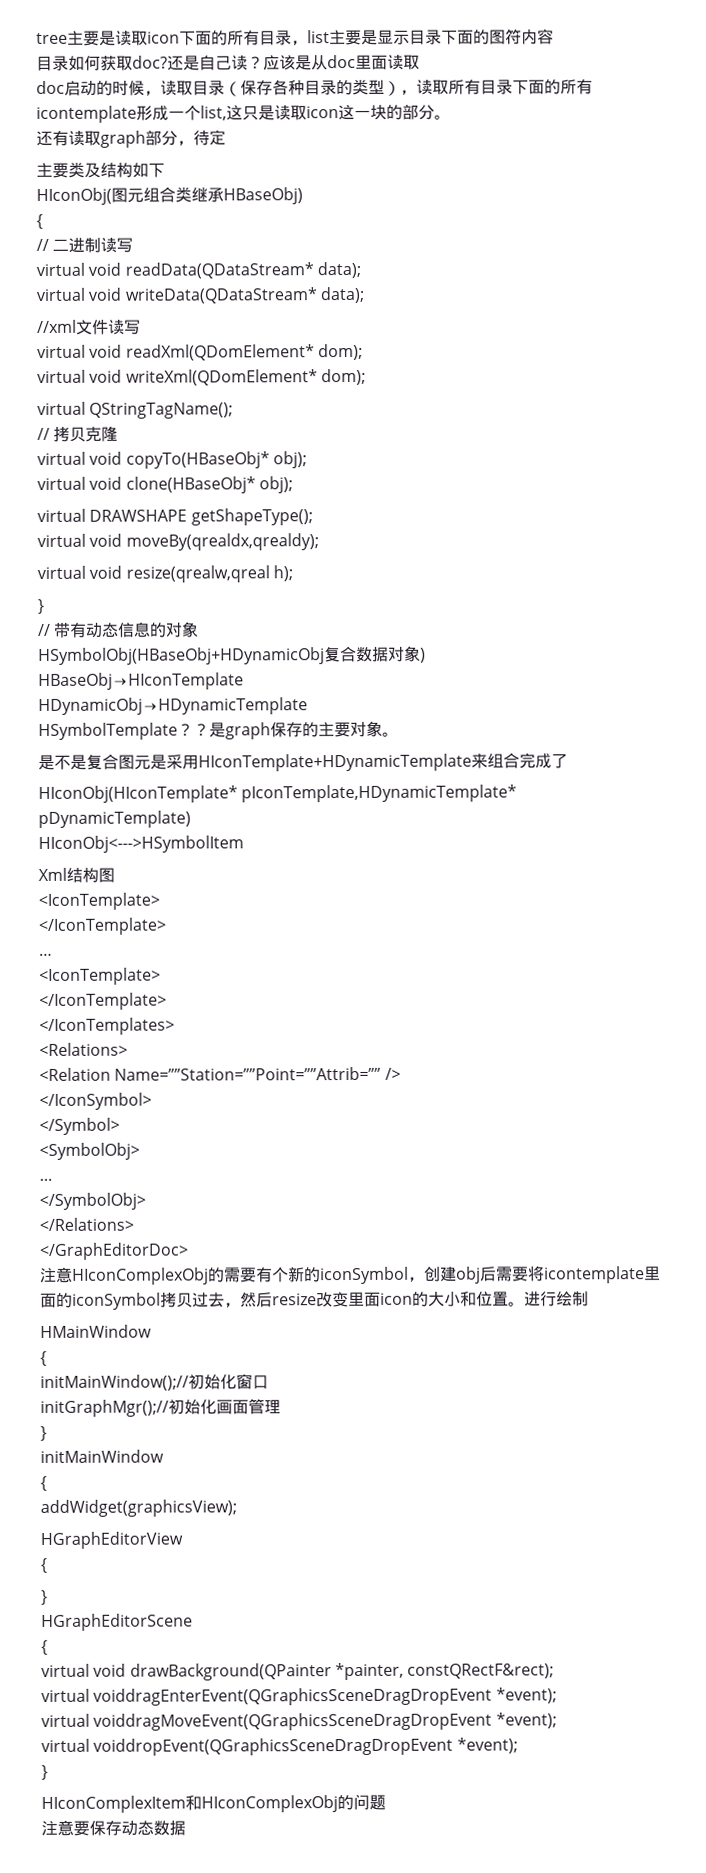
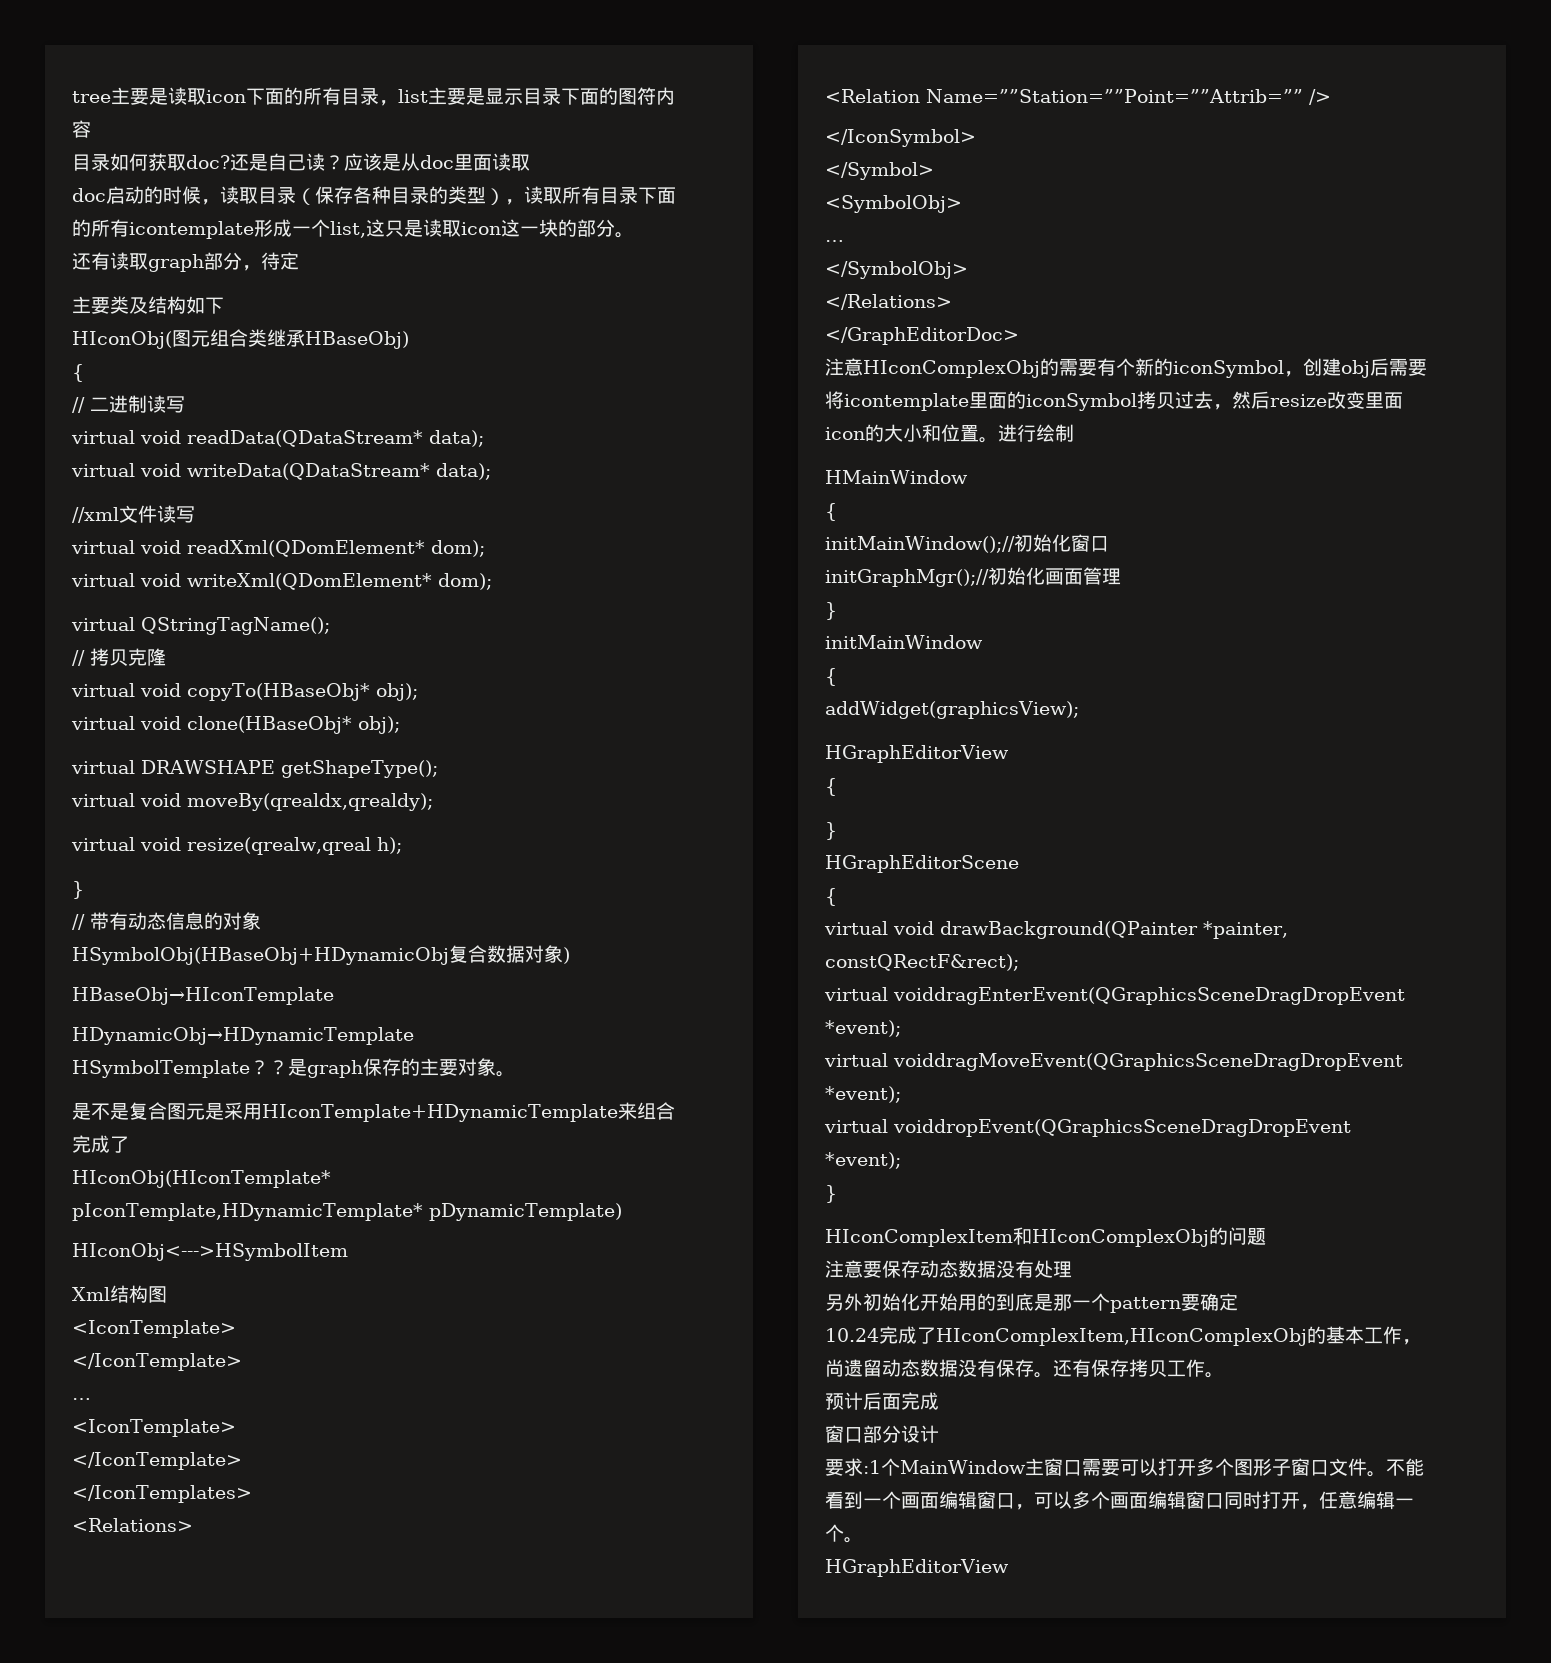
- 注意要保存动态数据
+ 注意要保存动态数据没有处理
+ 另外初始化开始用的到底是那一个pattern要确定
+ 10.24完成了HIconComplexItem,HIconComplexObj的基本工作，尚遗留动态数据没有保存。还有保存拷贝工作。
+ 预计后面完成
+ 窗口部分设计
+ 要求:1个MainWindow主窗口需要可以打开多个图形子窗口文件。不能看到一个画面编辑窗口，可以多个画面编辑窗口同时打开，任意编辑一个。
+ HGraphEditorView

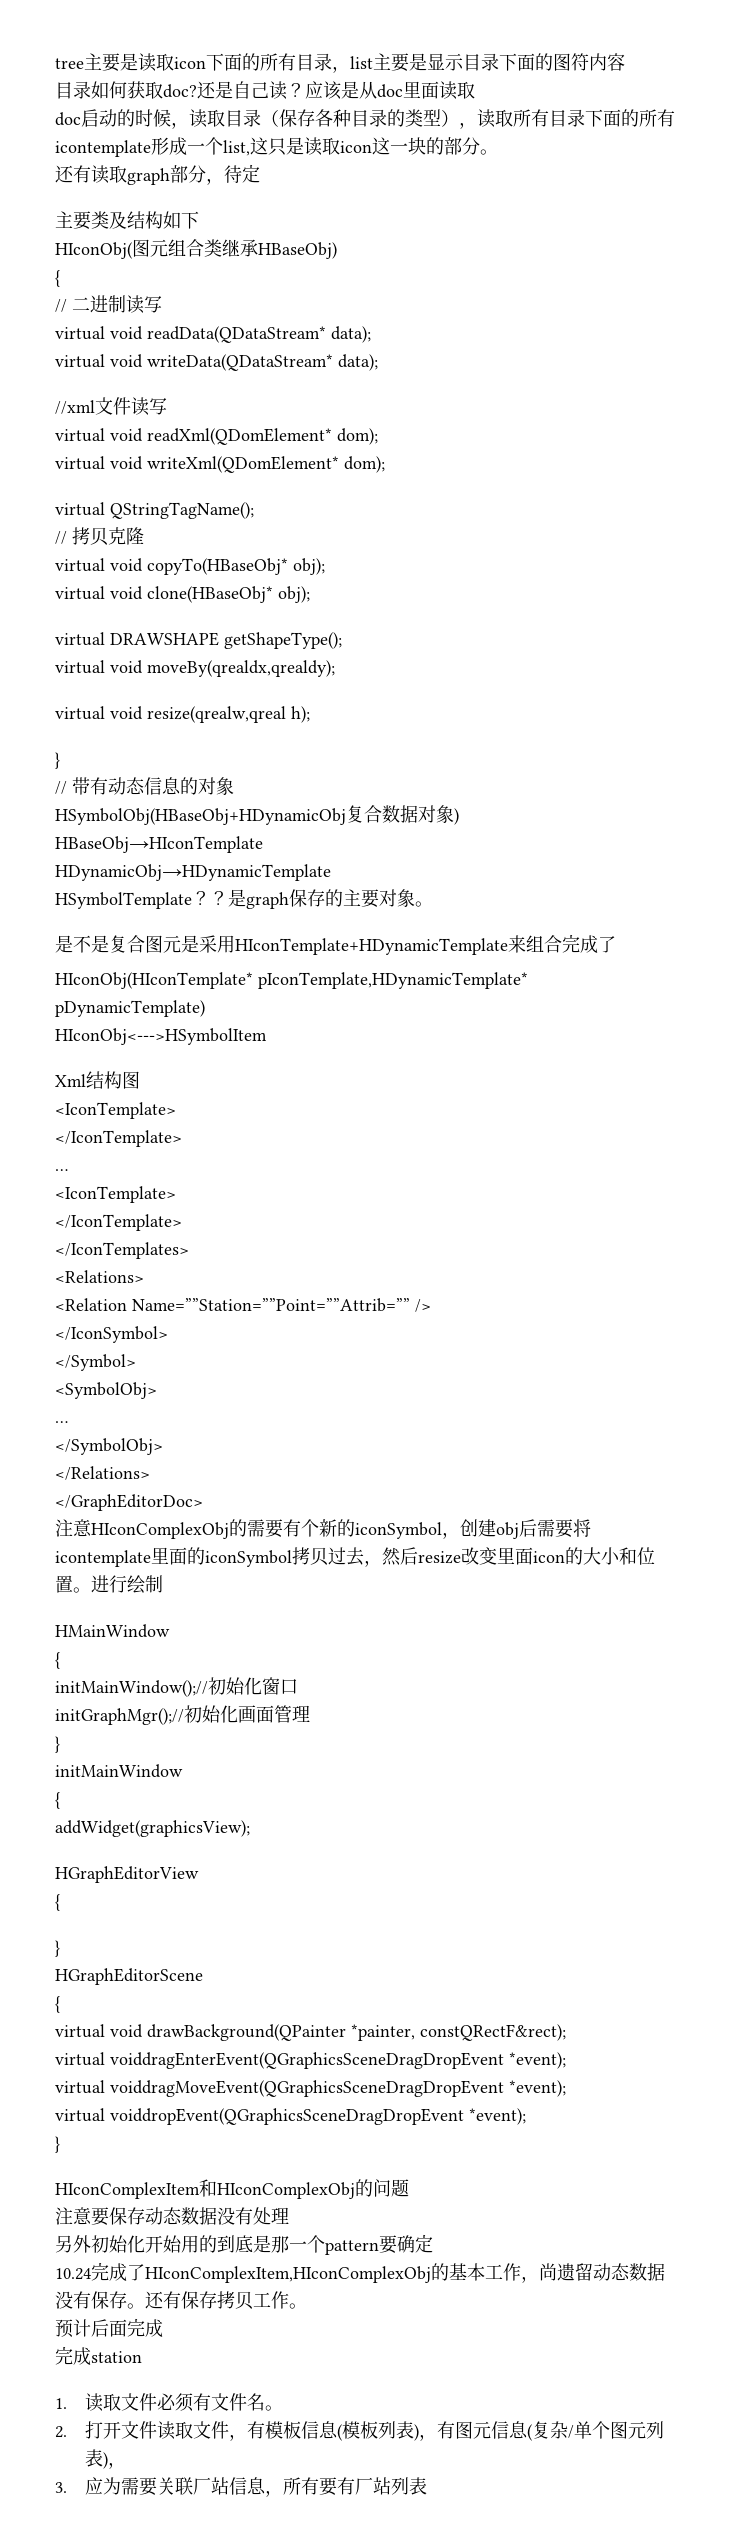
- 窗口部分设计
- 要求:1个MainWindow主窗口需要可以打开多个图形子窗口文件。不能看到一个画面编辑窗口，可以多个画面编辑窗口同时打开，任意编辑一个。
- HGraphEditorView
+ 完成station
+ 1.读取文件必须有文件名。
+ 2.打开文件读取文件，有模板信息(模板列表)，有图元信息(复杂/单个图元列表)，
+ 3.应为需要关联厂站信息，所有要有厂站列表

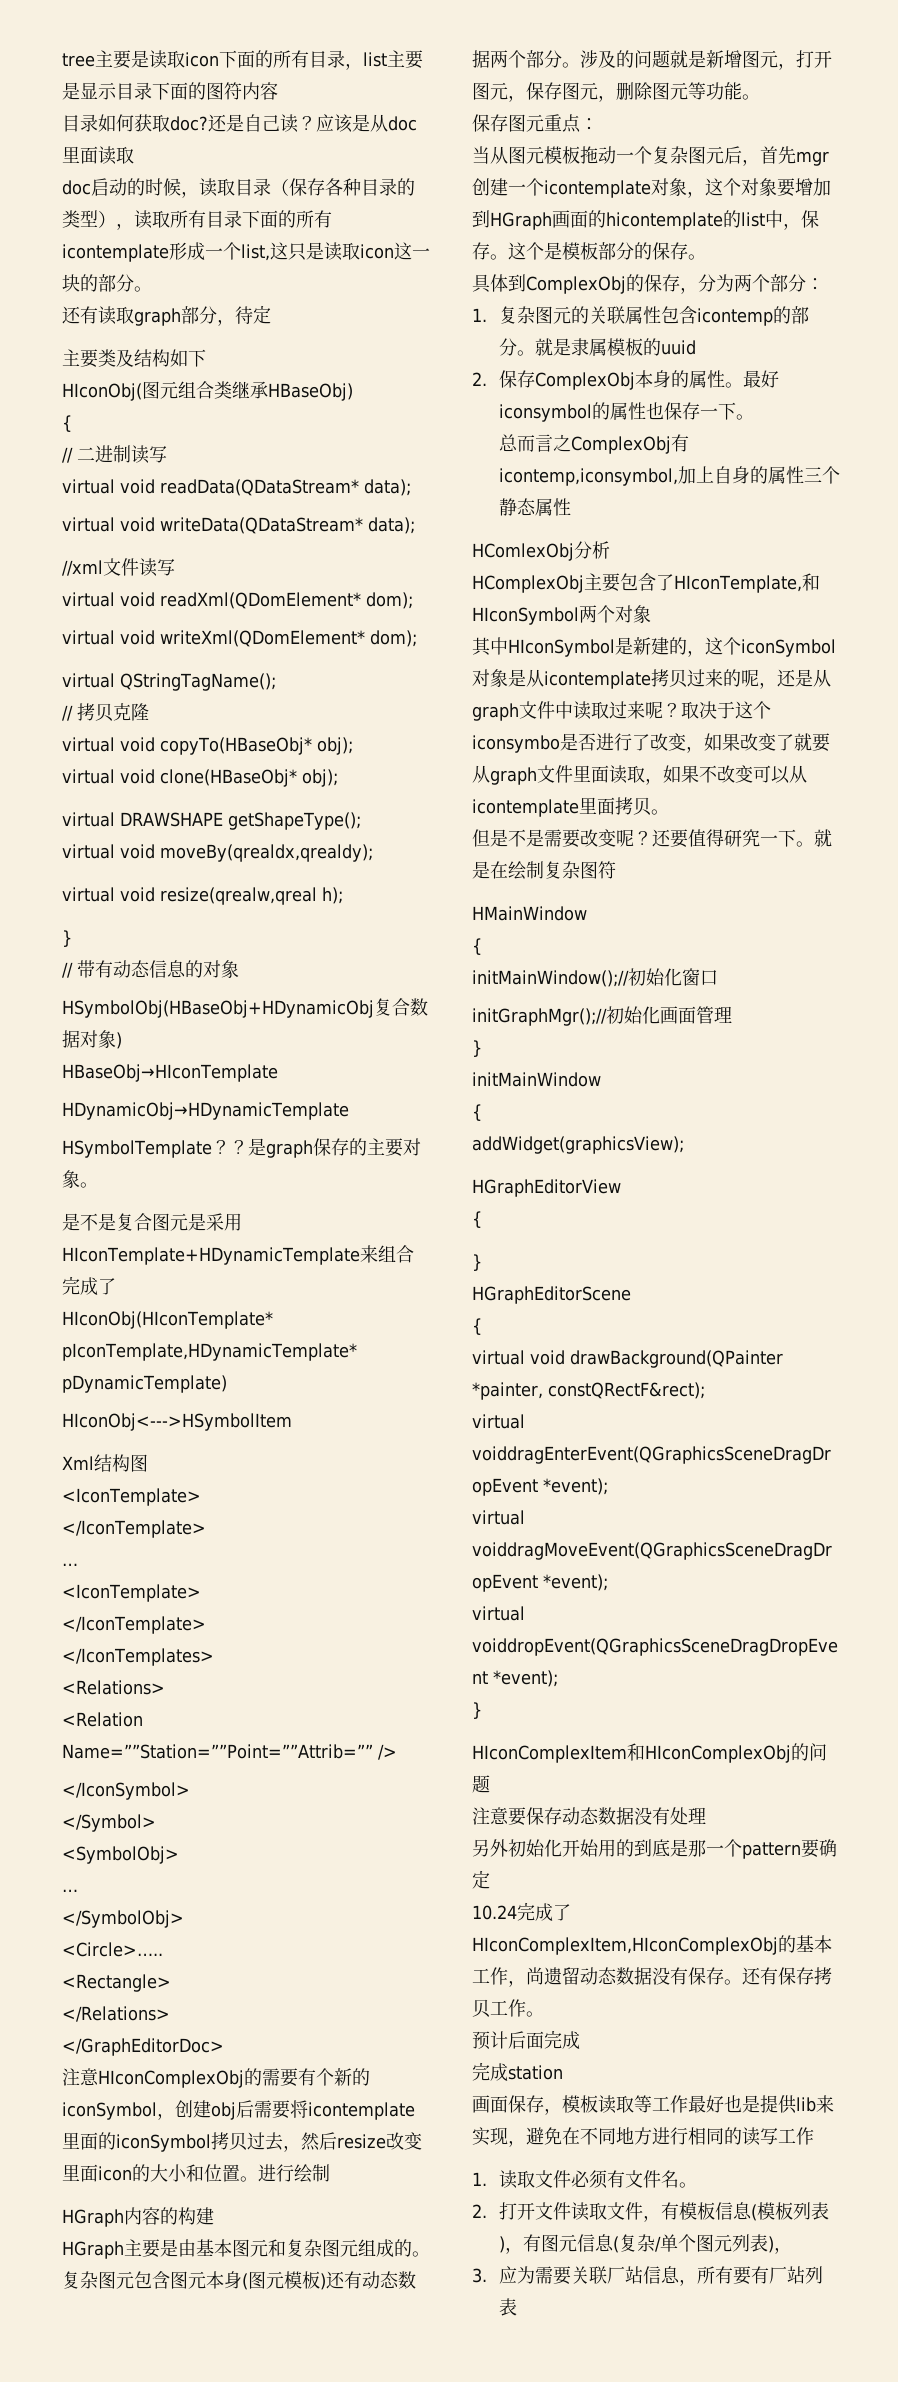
+ <Circle>…..
+ <Rectangle>
+ HGraph内容的构建
+ HGraph主要是由基本图元和复杂图元组成的。复杂图元包含图元本身(图元模板)还有动态数据两个部分。涉及的问题就是新增图元，打开图元，保存图元，删除图元等功能。
+ 保存图元重点：
+ 当从图元模板拖动一个复杂图元后，首先mgr创建一个icontemplate对象，这个对象要增加到HGraph画面的hicontemplate的list中，保存。这个是模板部分的保存。
+ 具体到ComplexObj的保存，分为两个部分：
+ 1.复杂图元的关联属性包含icontemp的部分。就是隶属模板的uuid
+ 2.保存ComplexObj本身的属性。最好iconsymbol的属性也保存一下。
+ 总而言之ComplexObj有icontemp,iconsymbol,加上自身的属性三个静态属性
+ HComlexObj分析
+ HComplexObj主要包含了HIconTemplate,和HIconSymbol两个对象
+ 其中HIconSymbol是新建的，这个iconSymbol对象是从icontemplate拷贝过来的呢，还是从graph文件中读取过来呢？取决于这个iconsymbo是否进行了改变，如果改变了就要从graph文件里面读取，如果不改变可以从icontemplate里面拷贝。
+ 但是不是需要改变呢？还要值得研究一下。就是在绘制复杂图符
+ 画面保存，模板读取等工作最好也是提供lib来实现，避免在不同地方进行相同的读写工作

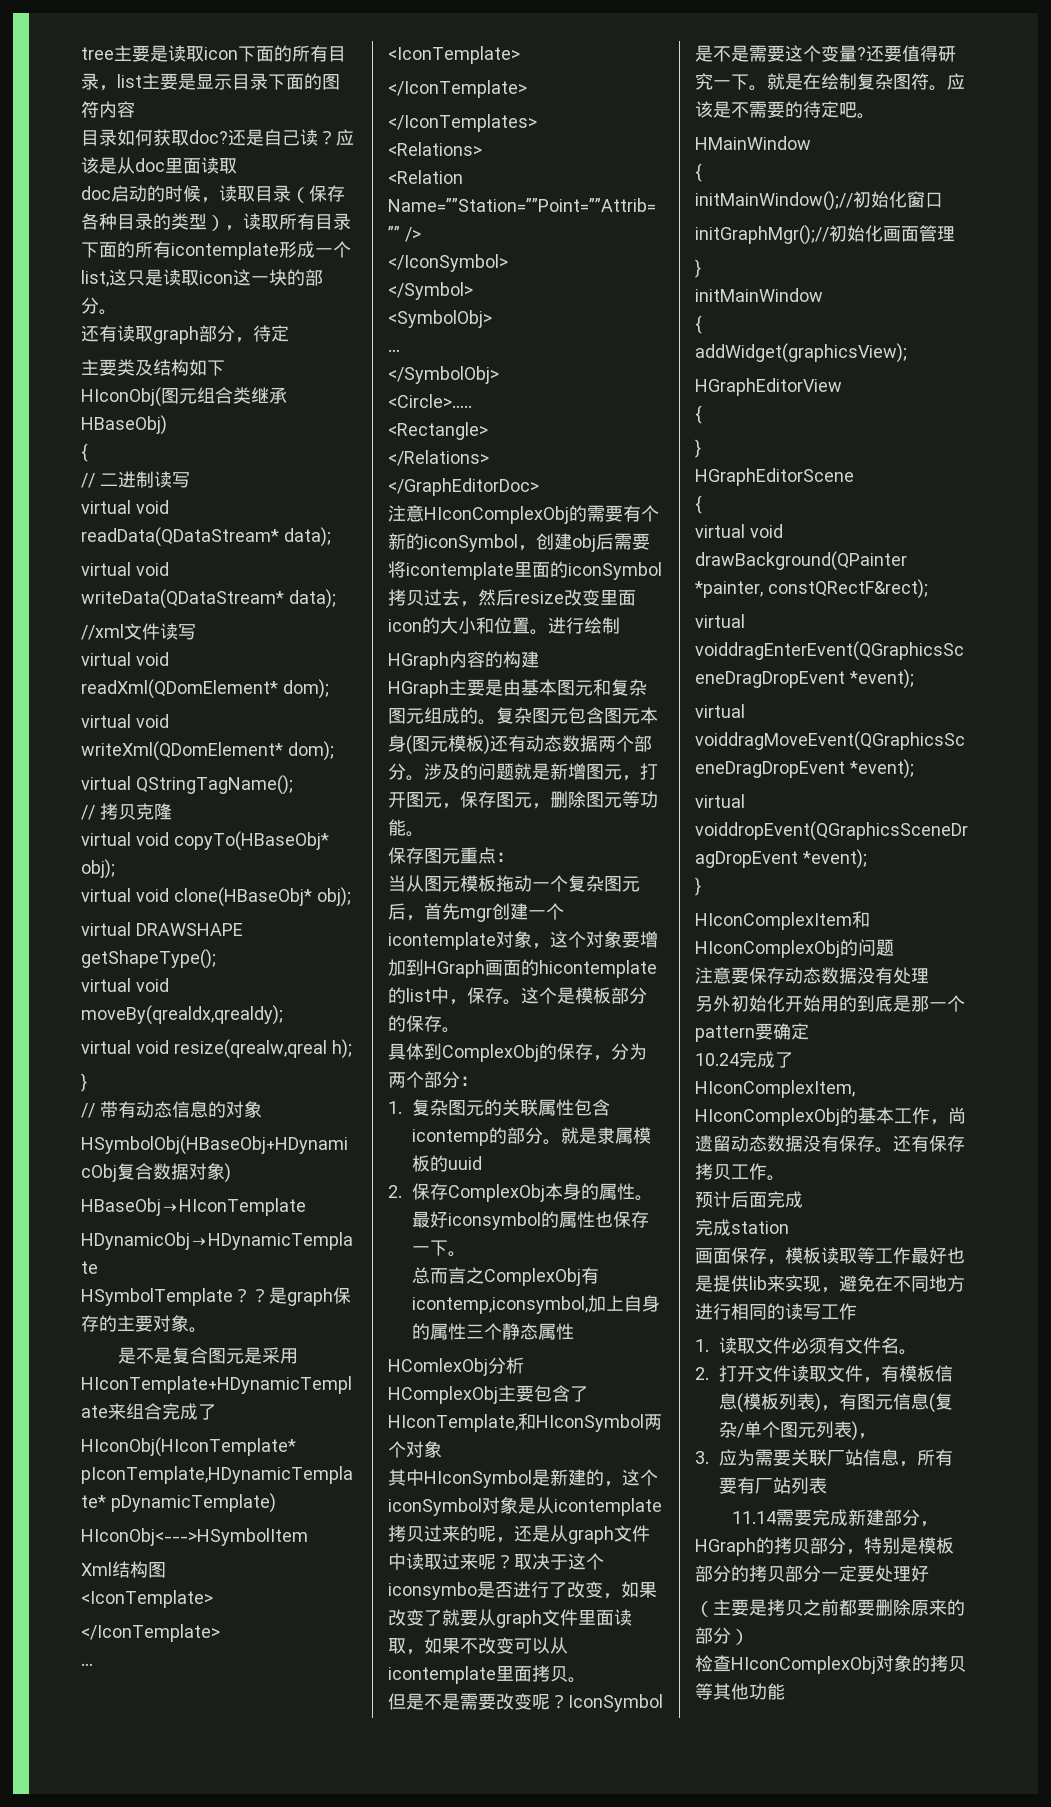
+ IconSymbol是不是需要这个变量?
- 就是在绘制复杂图符
+ 就是在绘制复杂图符。应该是不需要的待定吧。
+ 11.14需要完成新建部分，HGraph的拷贝部分，特别是模板部分的拷贝部分一定要处理好
+ （主要是拷贝之前都要删除原来的部分）
+ 检查HIconComplexObj对象的拷贝等其他功能

